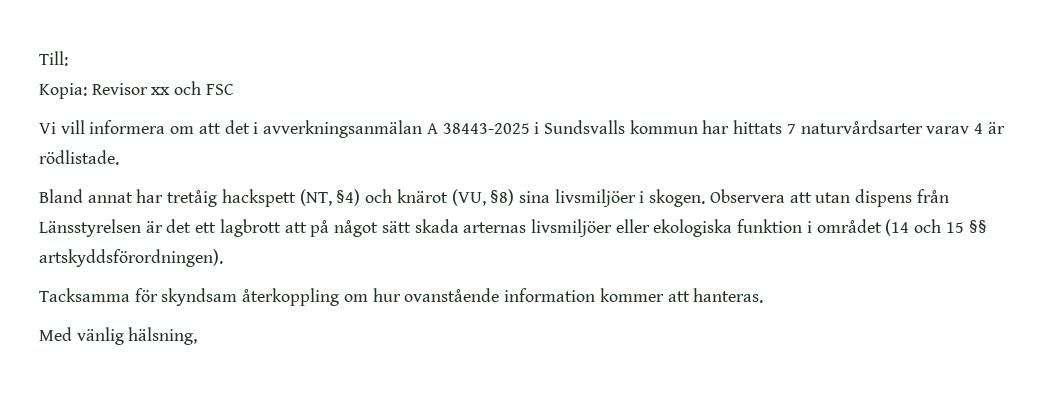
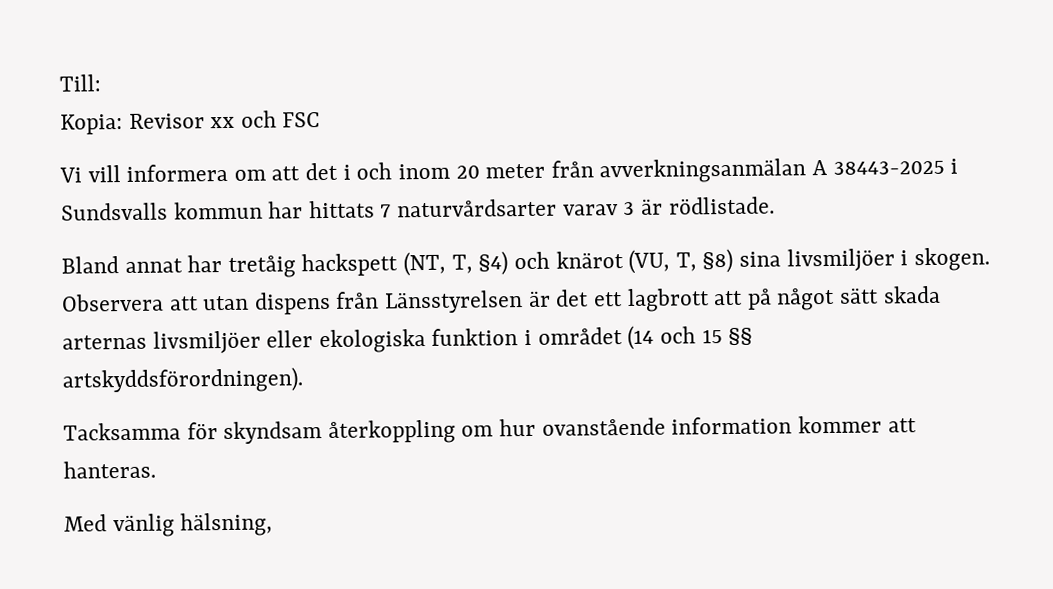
- Vi vill informera om att det i avverkningsanmälan A 38443-2025 i Sundsvalls kommun har hittats 7 naturvårdsarter varav 4 är rödlistade.
+ Vi vill informera om att det i och inom 20 meter från avverkningsanmälan A 38443-2025 i Sundsvalls kommun har hittats 7 naturvårdsarter varav 3 är rödlistade.
- Bland annat har tretåig hackspett (NT, §4) och knärot (VU, §8) sina livsmiljöer i skogen.
+ Bland annat har tretåig hackspett (NT, T, §4) och knärot (VU, T, §8) sina livsmiljöer i skogen.

